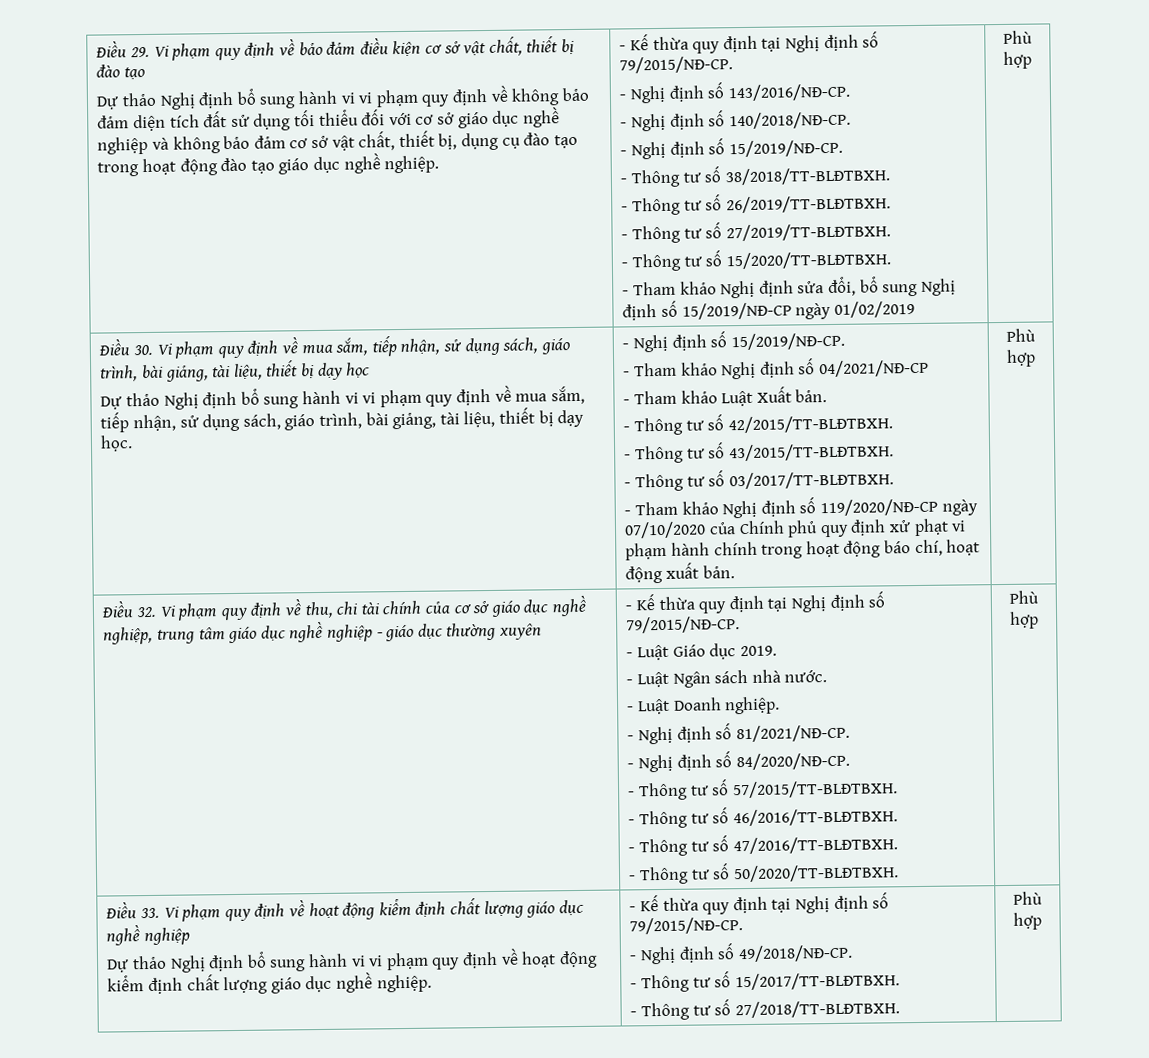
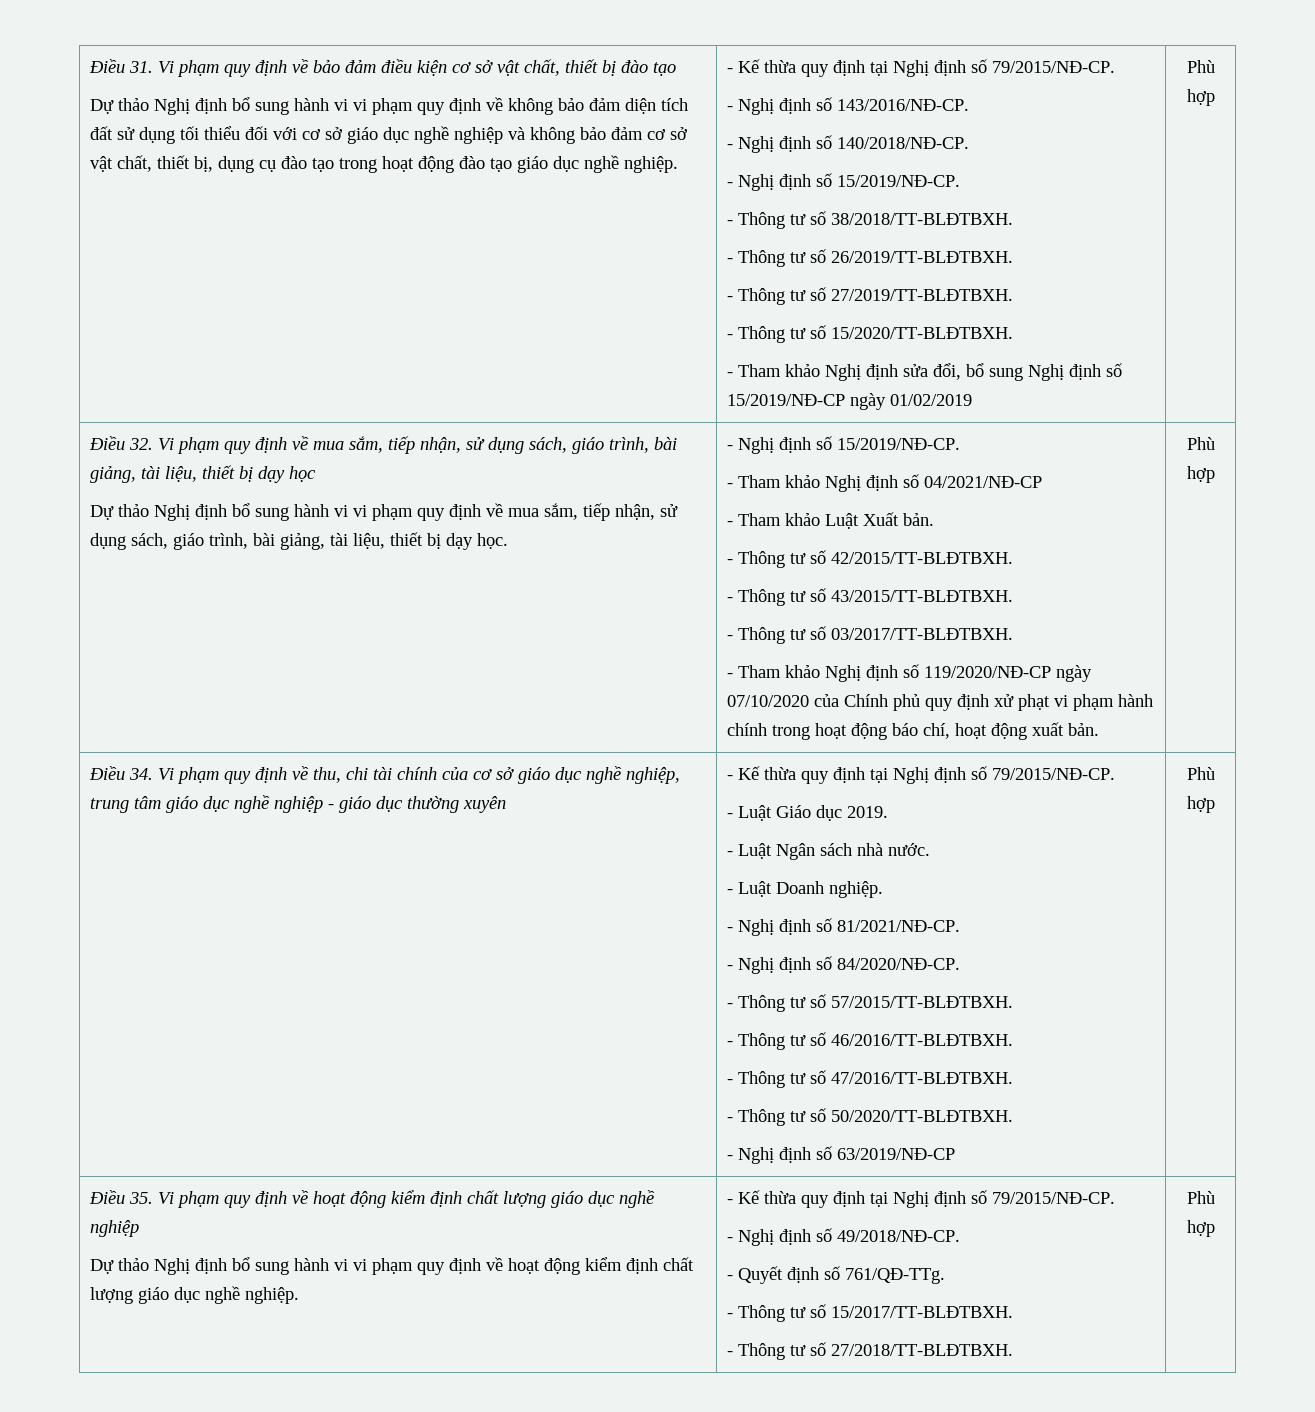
- Điều 29. Vi phạm quy định về bảo đảm điều kiện cơ sở vật chất, thiết bị đào tạo
+ Điều 31. Vi phạm quy định về bảo đảm điều kiện cơ sở vật chất, thiết bị đào tạo
- Điều 30. Vi phạm quy định về mua sắm, tiếp nhận, sử dụng sách, giáo trình, bài giảng, tài liệu, thiết bị dạy học
+ Điều 32. Vi phạm quy định về mua sắm, tiếp nhận, sử dụng sách, giáo trình, bài giảng, tài liệu, thiết bị dạy học
- Điều 32. Vi phạm quy định về thu, chi tài chính của cơ sở giáo dục nghề nghiệp, trung tâm giáo dục nghề nghiệp - giáo dục thường xuyên
+ Điều 34. Vi phạm quy định về thu, chi tài chính của cơ sở giáo dục nghề nghiệp, trung tâm giáo dục nghề nghiệp - giáo dục thường xuyên
- - Thông tư số 50/2020/TT-BLĐTBXH. | Phù hợp
- Điều 33. Vi phạm quy định về hoạt động kiểm định chất lượng giáo dục nghề nghiệp
+ - Thông tư số 50/2020/TT-BLĐTBXH.
+ - Nghị định số 63/2019/NĐ-CP | Phù hợp
+ Điều 35. Vi phạm quy định về hoạt động kiểm định chất lượng giáo dục nghề nghiệp
+ - Quyết định số 761/QĐ-TTg.

